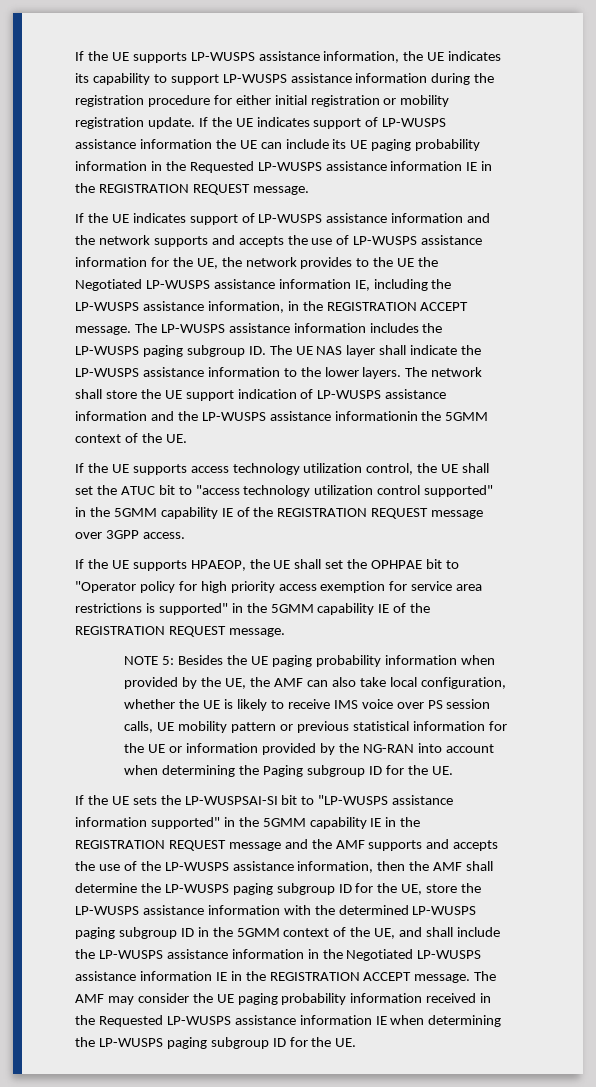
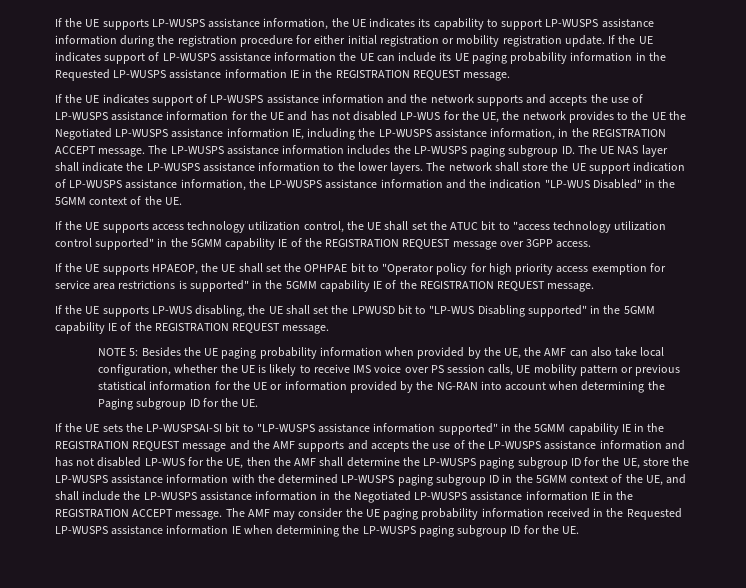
- If the UE indicates support of LP-WUSPS assistance information and the network supports and accepts the use of LP-WUSPS assistance information for the UE, the network provides to the UE the Negotiated LP-WUSPS assistance information IE, including the LP-WUSPS assistance information, in the REGISTRATION ACCEPT message.
+ If the UE indicates support of LP-WUSPS assistance information and the network supports and accepts the use of LP-WUSPS assistance information for the UE and has not disabled LP-WUS for the UE, the network provides to the UE the Negotiated LP-WUSPS assistance information IE, including the LP-WUSPS assistance information, in the REGISTRATION ACCEPT message.
- The network shall store the UE support indication of LP-WUSPS assistance information and the LP-WUSPS assistance informationin the 5GMM context of the UE.
+ The network shall store the UE support indication of LP-WUSPS assistance information, the LP-WUSPS assistance information and the indication "LP-WUS Disabled" in the 5GMM context of the UE.
+ If the UE supports LP-WUS disabling, the UE shall set the LPWUSD bit to "LP-WUS Disabling supported" in the 5GMM capability IE of the REGISTRATION REQUEST message.
- If the UE sets the LP-WUSPSAI-SI bit to "LP-WUSPS assistance information supported" in the 5GMM capability IE in the REGISTRATION REQUEST message and the AMF supports and accepts the use of the LP-WUSPS assistance information, then the AMF shall determine the LP-WUSPS paging subgroup ID for the UE, store the LP-WUSPS assistance information with the determined LP-WUSPS paging subgroup ID in the 5GMM context of the UE, and shall include the LP-WUSPS assistance information in the Negotiated LP-WUSPS assistance information IE in the REGISTRATION ACCEPT message.
+ If the UE sets the LP-WUSPSAI-SI bit to "LP-WUSPS assistance information supported" in the 5GMM capability IE in the REGISTRATION REQUEST message and the AMF supports and accepts the use of the LP-WUSPS assistance information and has not disabled LP-WUS for the UE, then the AMF shall determine the LP-WUSPS paging subgroup ID for the UE, store the LP-WUSPS assistance information with the determined LP-WUSPS paging subgroup ID in the 5GMM context of the UE, and shall include the LP-WUSPS assistance information in the Negotiated LP-WUSPS assistance information IE in the REGISTRATION ACCEPT message.

